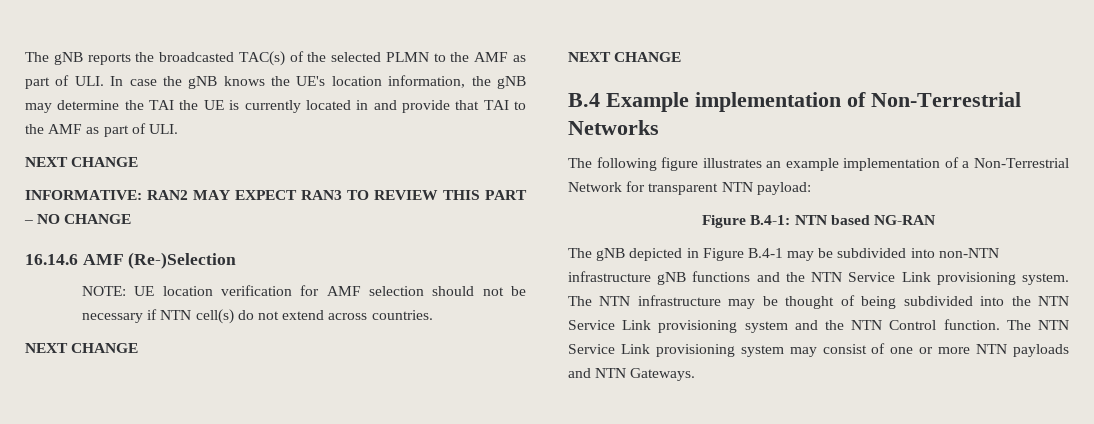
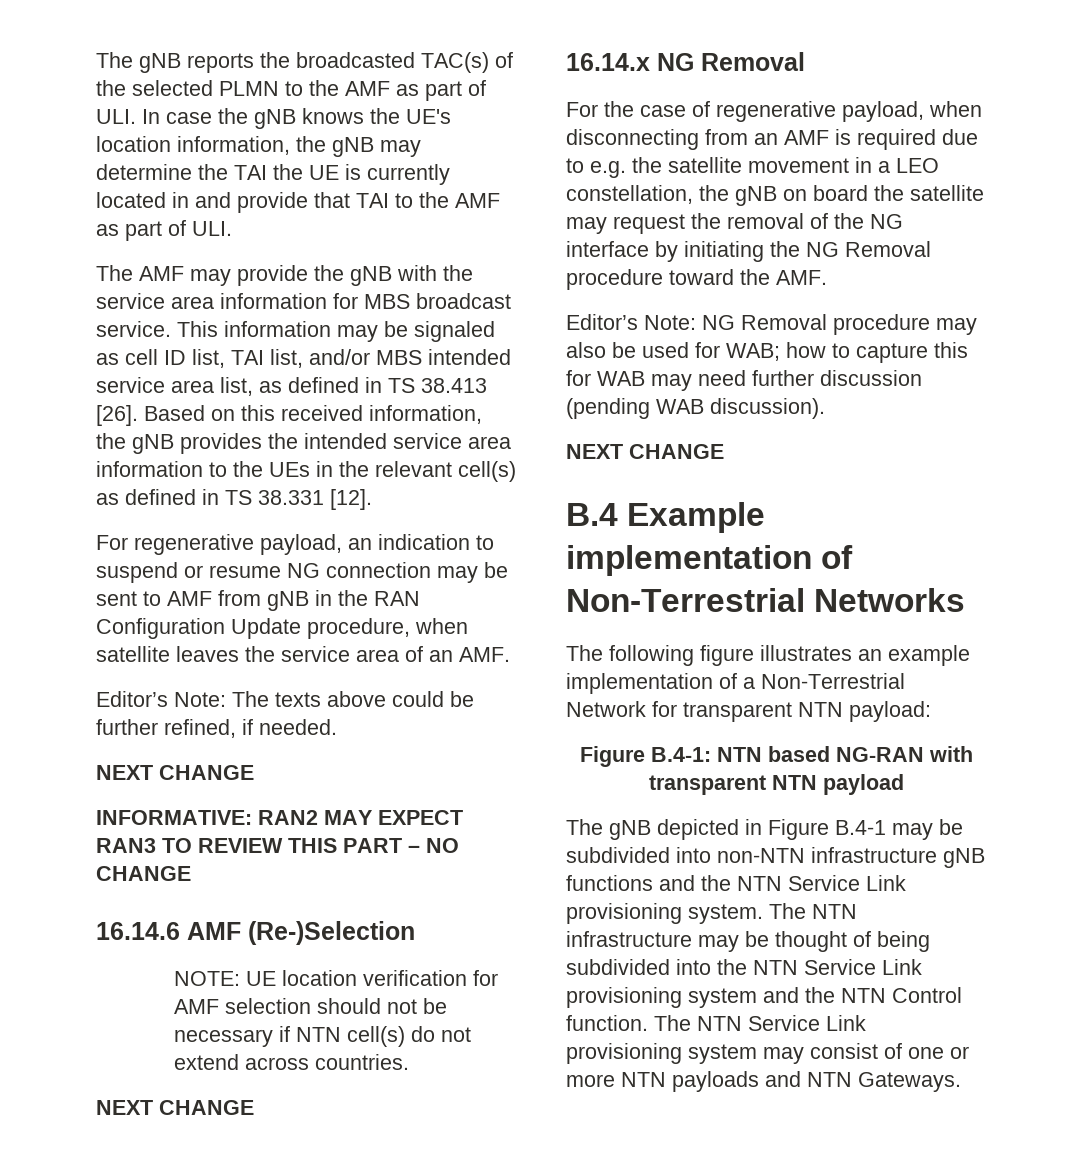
+ The AMF may provide the gNB with the service area information for MBS broadcast service. This information may be signaled as cell ID list, TAI list, and/or MBS intended service area list, as defined in TS 38.413 [26]. Based on this received information, the gNB provides the intended service area information to the UEs in the relevant cell(s) as defined in TS 38.331 [12].
+ For regenerative payload, an indication to suspend or resume NG connection may be sent to AMF from gNB in the RAN Configuration Update procedure, when satellite leaves the service area of an AMF.
+ Editor’s Note: The texts above could be further refined, if needed.
+ 16.14.x NG Removal
+ For the case of regenerative payload, when disconnecting from an AMF is required due to e.g. the satellite movement in a LEO constellation, the gNB on board the satellite may request the removal of the NG interface by initiating the NG Removal procedure toward the AMF.
+ Editor’s Note: NG Removal procedure may also be used for WAB; how to capture this for WAB may need further discussion (pending WAB discussion).
- Figure B.4-1: NTN based NG-RAN
+ Figure B.4-1: NTN based NG-RAN with transparent NTN payload

